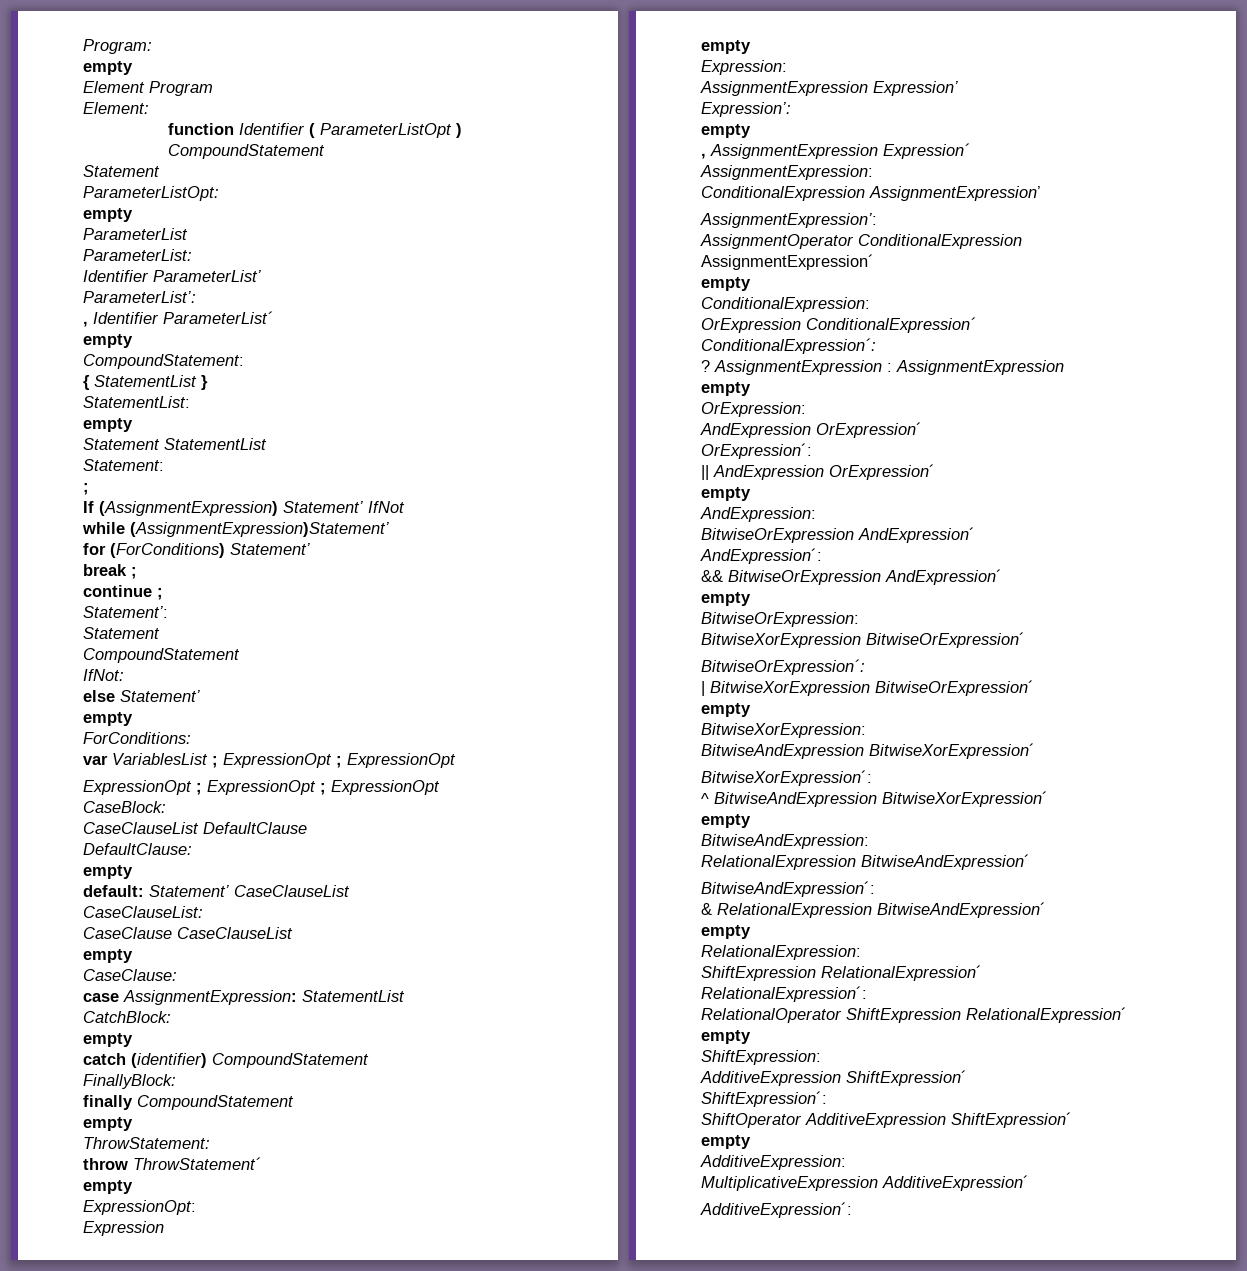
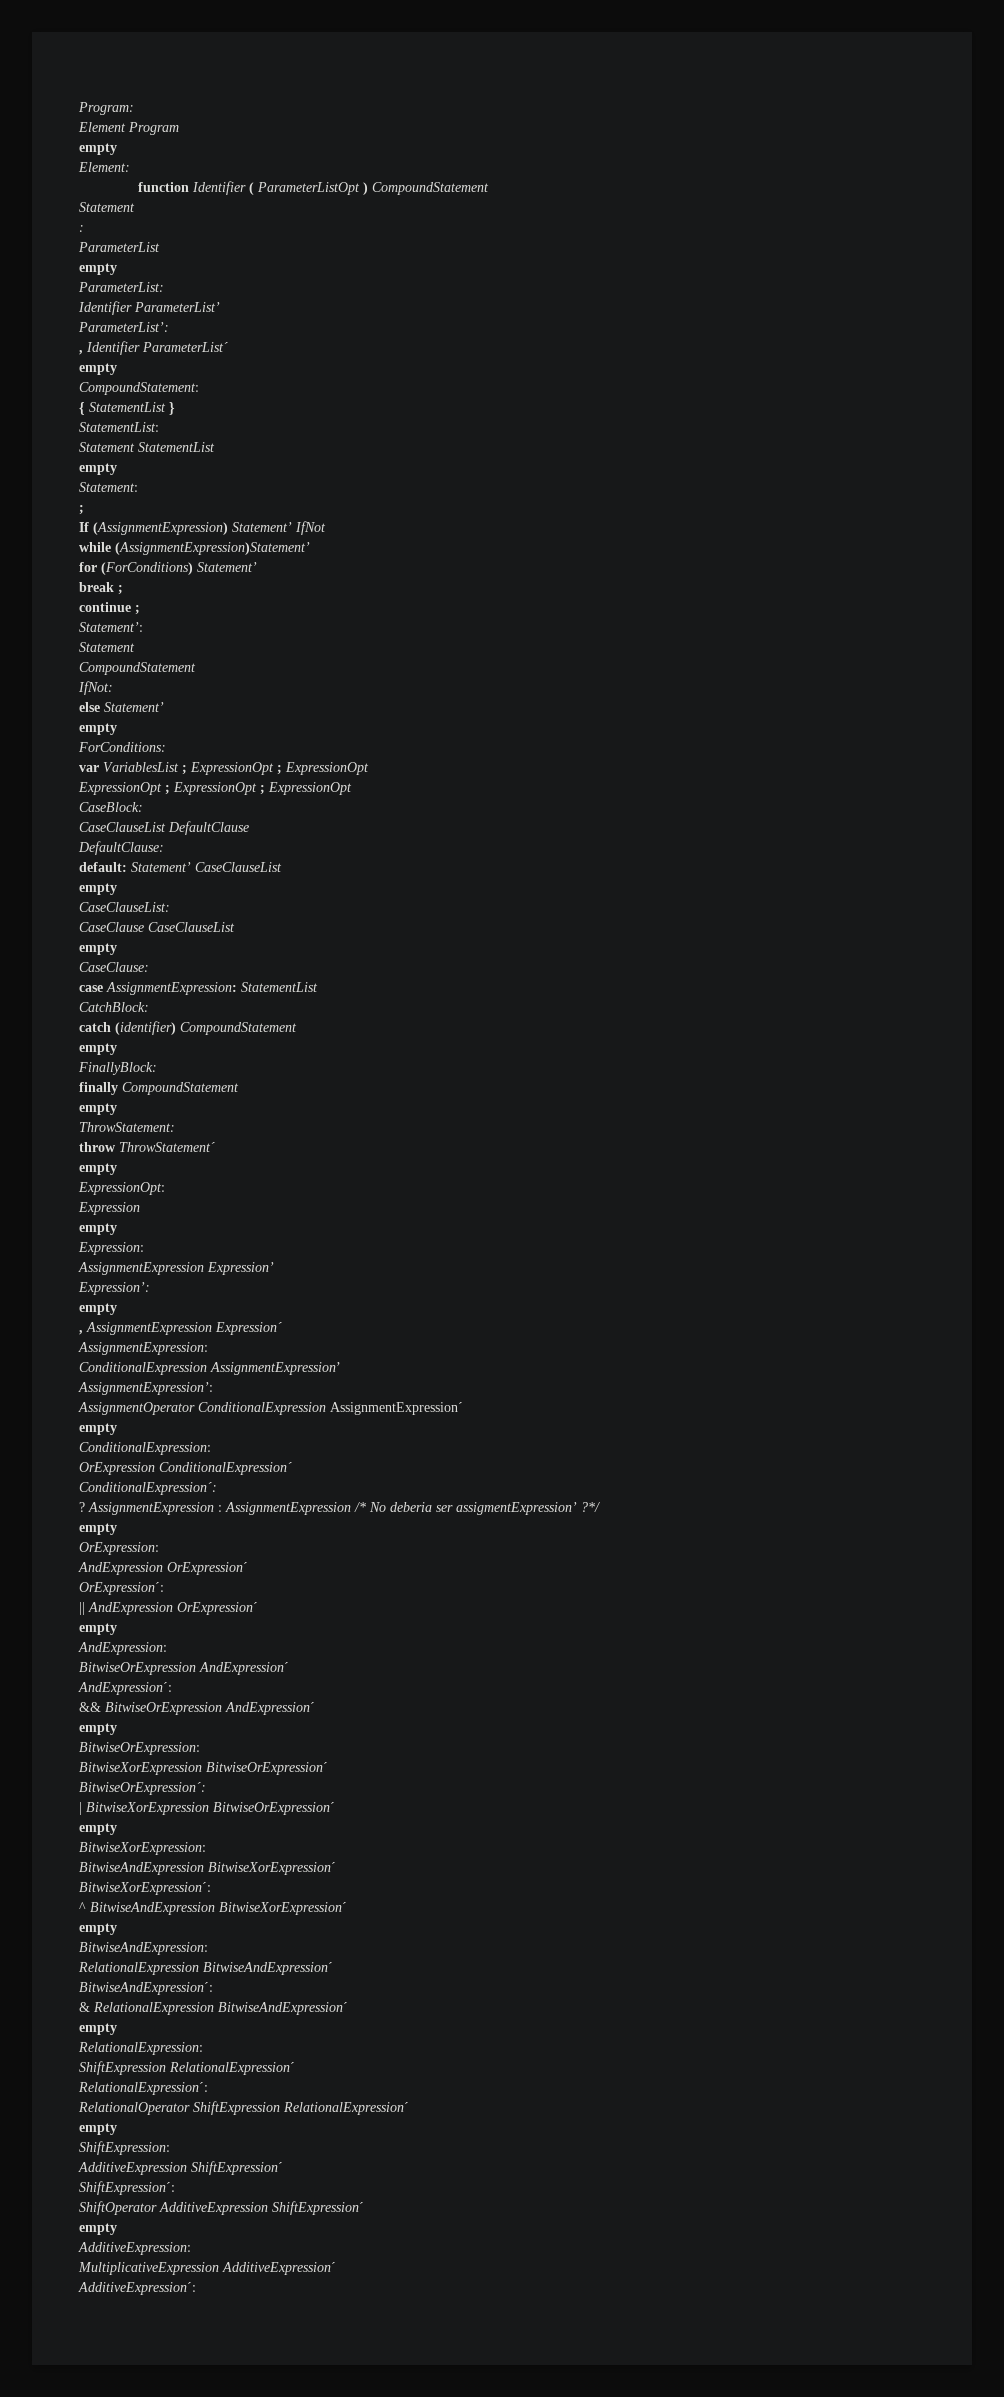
  Program:
- empty
  Element Program
+ empty
  function Identifier ( ParameterListOpt ) CompoundStatement
  Statement
- ParameterListOpt:
+ :
+ ParameterList
  empty
- ParameterList
  StatementList:
- empty
  Statement StatementList
+ empty
  DefaultClause:
- empty
  default: Statement’ CaseClauseList
+ empty
  CatchBlock:
- empty
  catch (identifier) CompoundStatement
+ empty
- AssignmentExpression : AssignmentExpression
+ AssignmentExpression : AssignmentExpression /* No deberia ser assigmentExpression’ ?*/

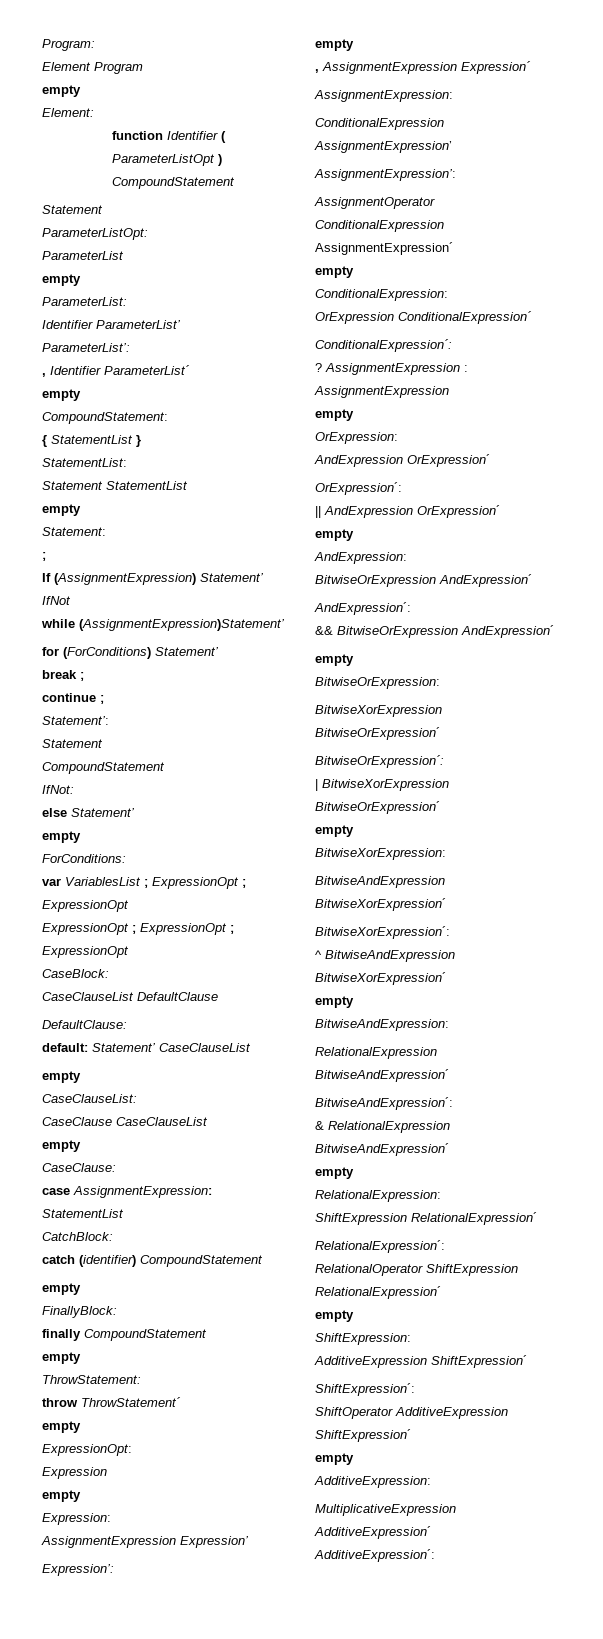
  function Identifier ( ParameterListOpt ) CompoundStatement
  Statement
- :
+ ParameterListOpt:
- AssignmentExpression : AssignmentExpression /* No deberia ser assigmentExpression’ ?*/
+ AssignmentExpression : AssignmentExpression

